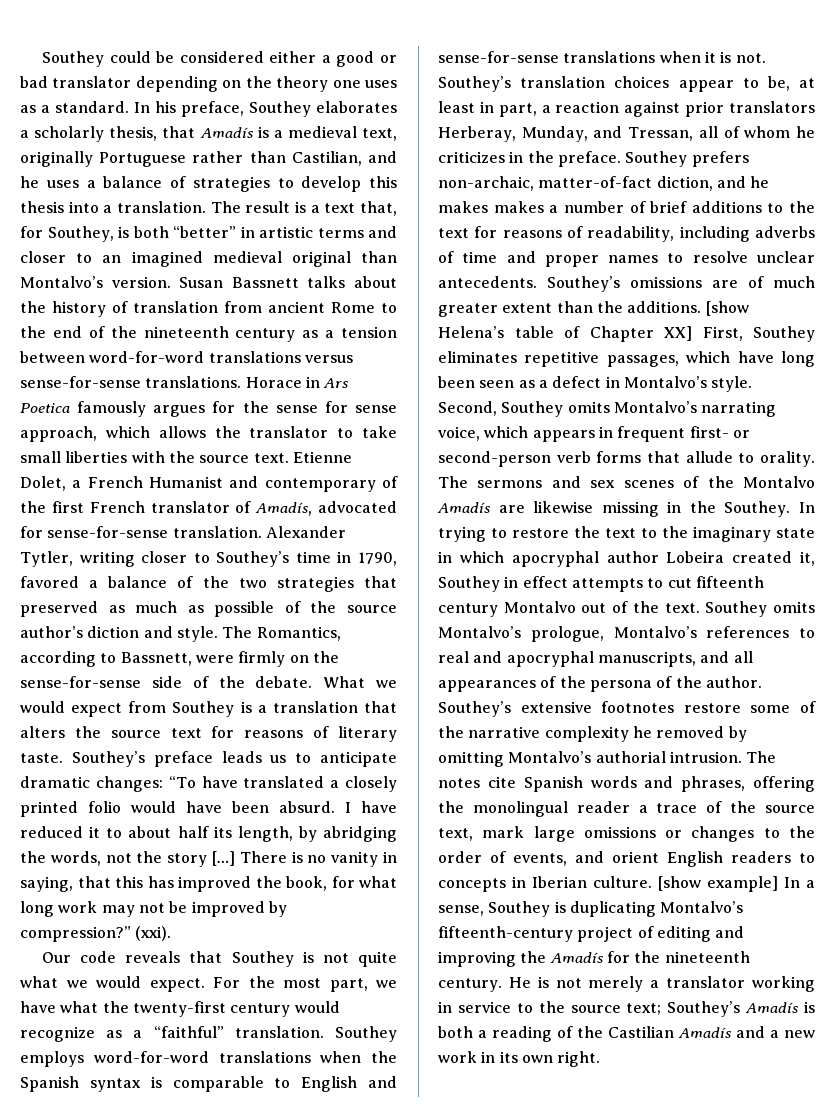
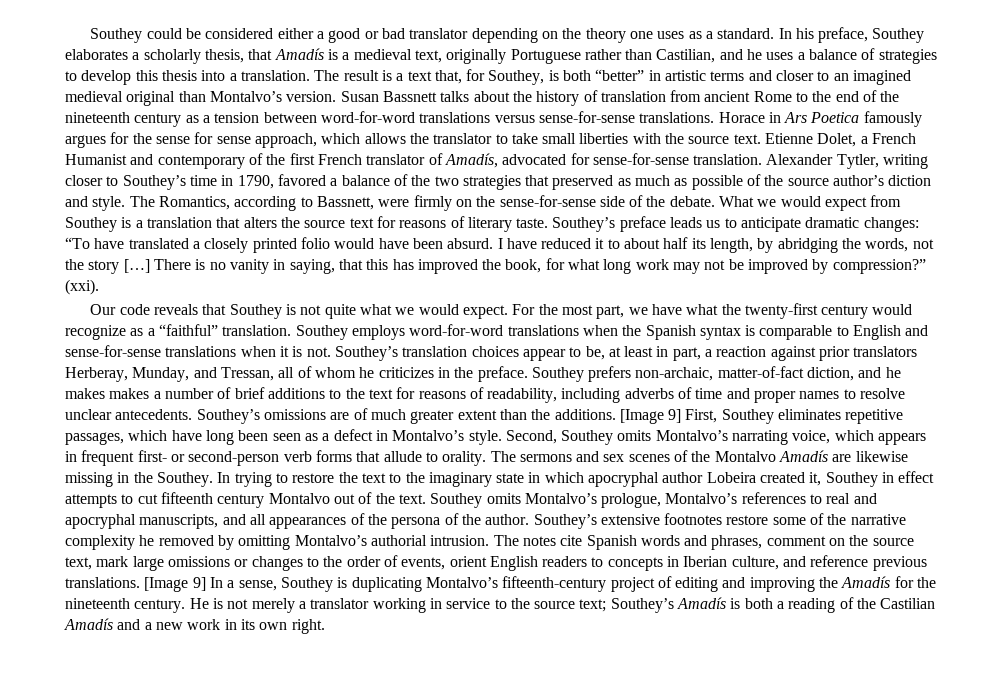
- [show Helena’s table of Chapter XX] First, Southey eliminates repetitive passages, which have long been seen as a defect in Montalvo’s style.
+ [Image 9] First, Southey eliminates repetitive passages, which have long been seen as a defect in Montalvo’s style.
- The notes cite Spanish words and phrases, offering the monolingual reader a trace of the source text, mark large omissions or changes to the order of events, and orient English readers to concepts in Iberian culture. [show example] In a sense, Southey is duplicating Montalvo’s fifteenth-century project of editing and improving the Amadís for the nineteenth century.
+ The notes cite Spanish words and phrases, comment on the source text, mark large omissions or changes to the order of events, orient English readers to concepts in Iberian culture, and reference previous translations. [Image 9] In a sense, Southey is duplicating Montalvo’s fifteenth-century project of editing and improving the Amadís for the nineteenth century.

